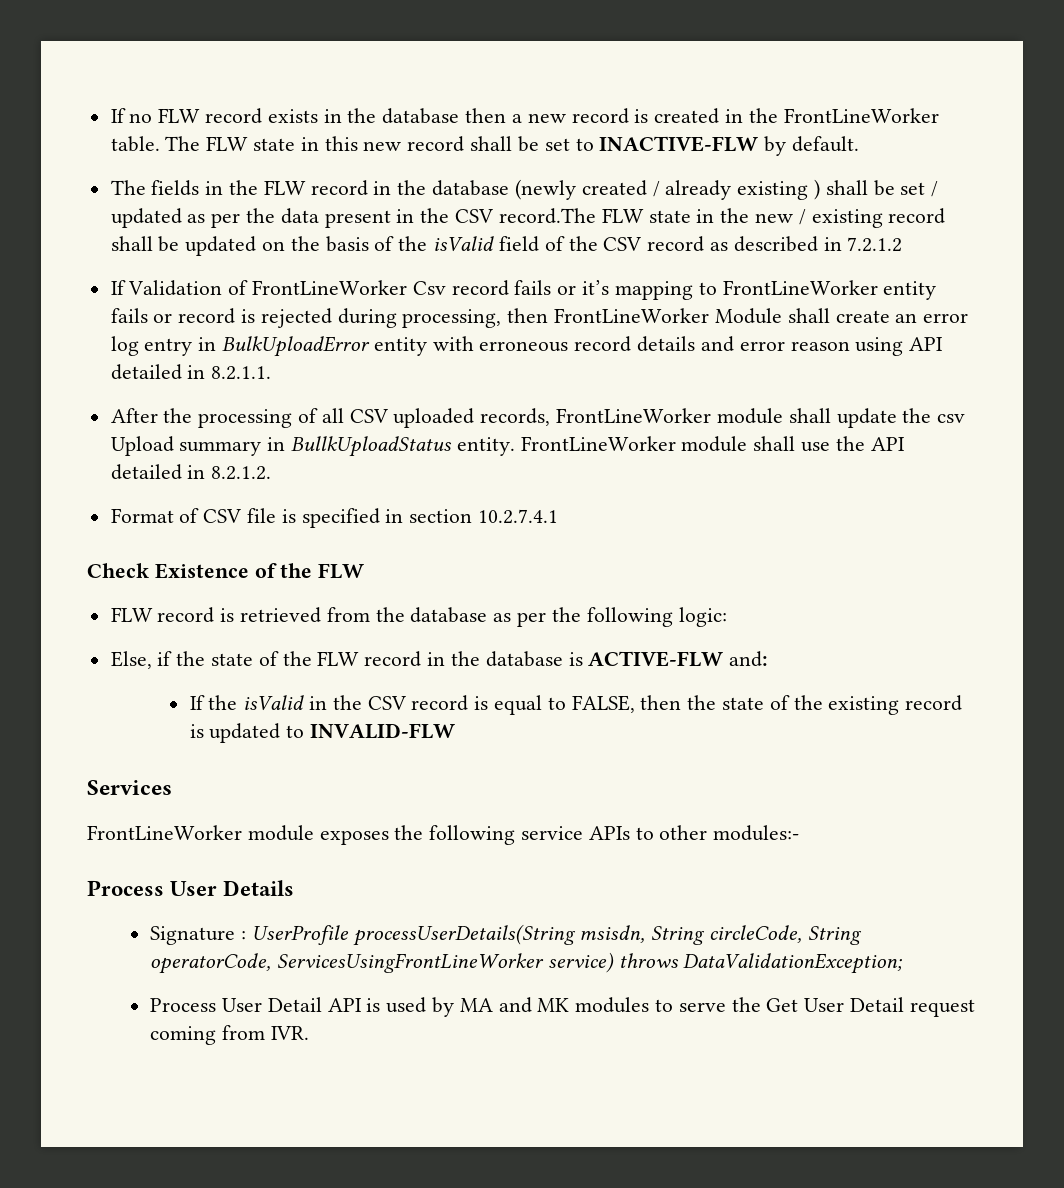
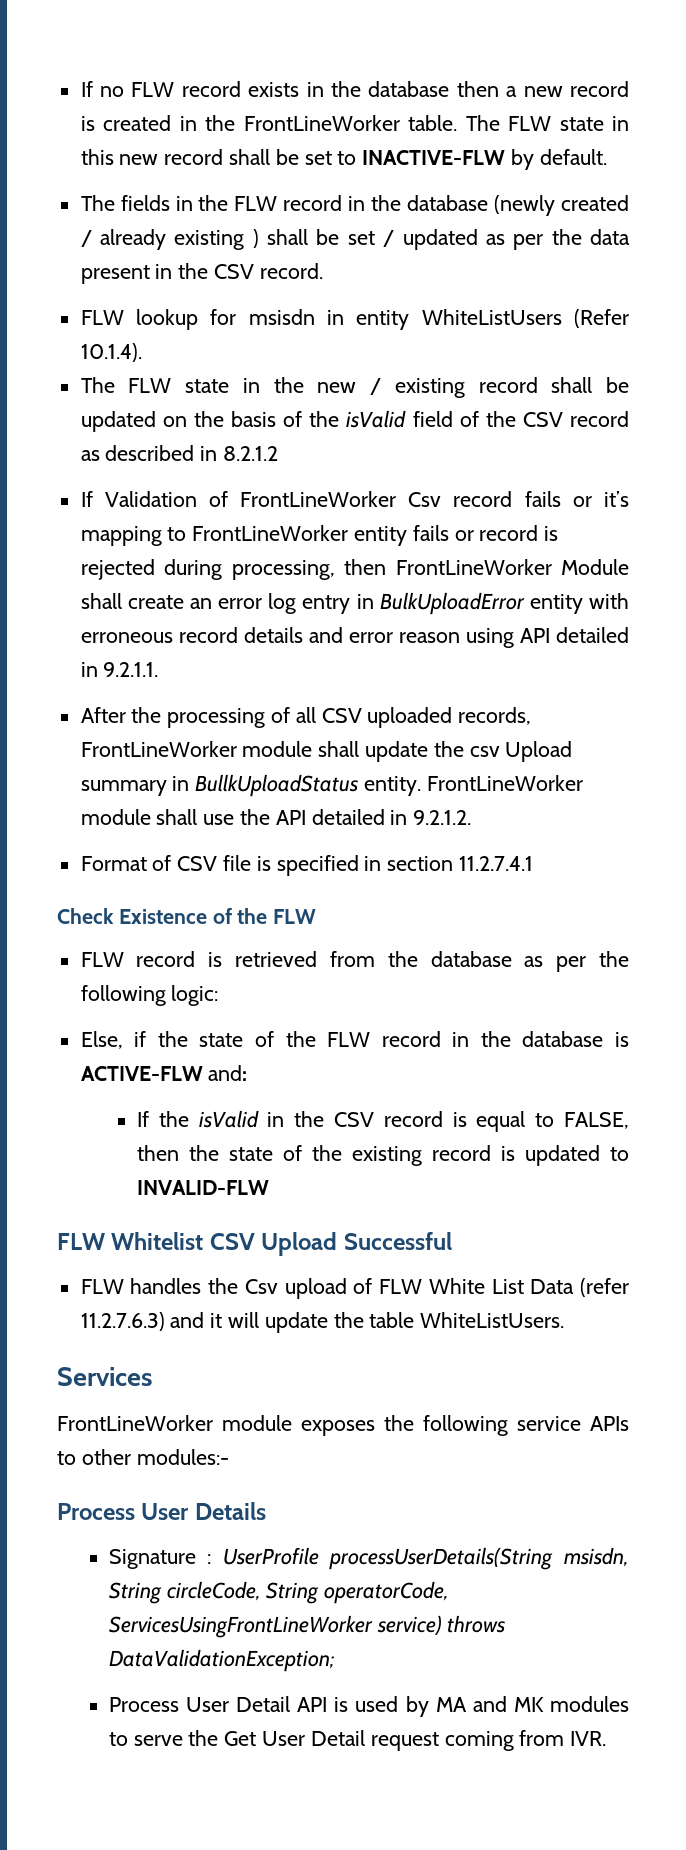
- The fields in the FLW record in the database (newly created / already existing ) shall be set / updated as per the data present in the CSV record.The FLW state in the new / existing record shall be updated on the basis of the isValid field of the CSV record as described in 7.2.1.2
+ The fields in the FLW record in the database (newly created / already existing ) shall be set / updated as per the data present in the CSV record.
+ FLW lookup for msisdn in entity WhiteListUsers (Refer 10.1.4).
+ The FLW state in the new / existing record shall be updated on the basis of the isValid field of the CSV record as described in 8.2.1.2
- If Validation of FrontLineWorker Csv record fails or it’s mapping to FrontLineWorker entity fails or record is rejected during processing, then FrontLineWorker Module shall create an error log entry in BulkUploadError entity with erroneous record details and error reason using API detailed in 8.2.1.1.
+ If Validation of FrontLineWorker Csv record fails or it’s mapping to FrontLineWorker entity fails or record is rejected during processing, then FrontLineWorker Module shall create an error log entry in BulkUploadError entity with erroneous record details and error reason using API detailed in 9.2.1.1.
- FrontLineWorker module shall use the API detailed in 8.2.1.2.
+ FrontLineWorker module shall use the API detailed in 9.2.1.2.
- Format of CSV file is specified in section 10.2.7.4.1
+ Format of CSV file is specified in section 11.2.7.4.1
+ FLW Whitelist CSV Upload Successful
+ FLW handles the Csv upload of FLW White List Data (refer 11.2.7.6.3) and it will update the table WhiteListUsers.

